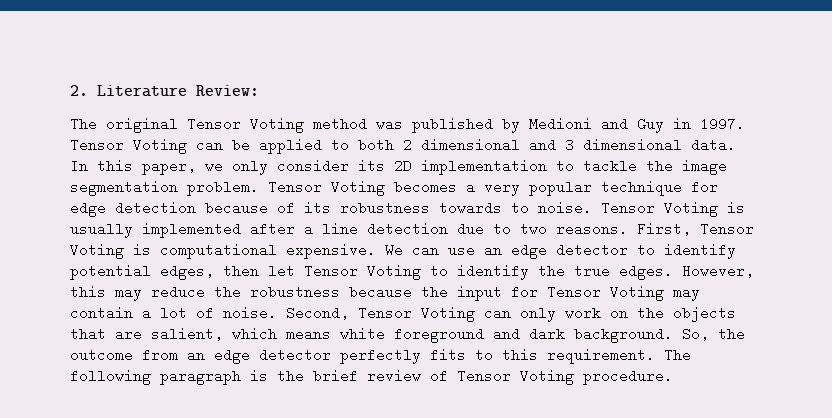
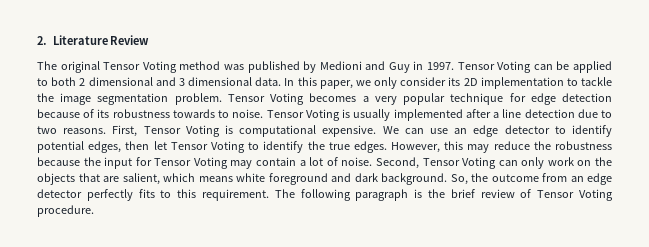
- 2. Literature Review:
+ 2. Literature Review

